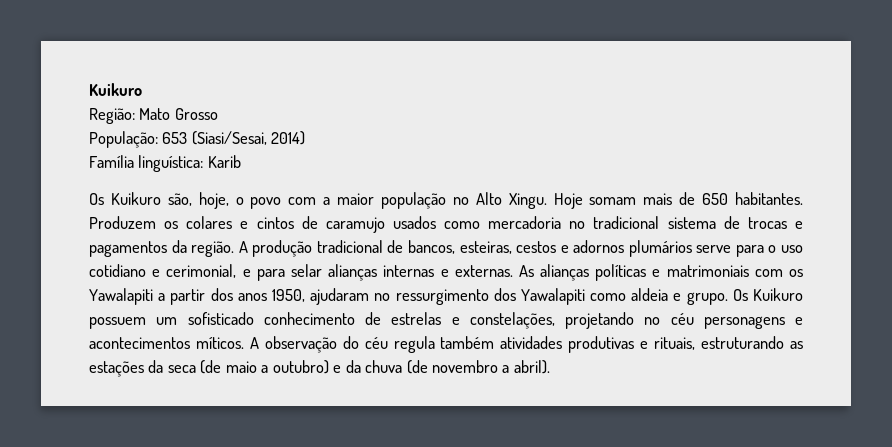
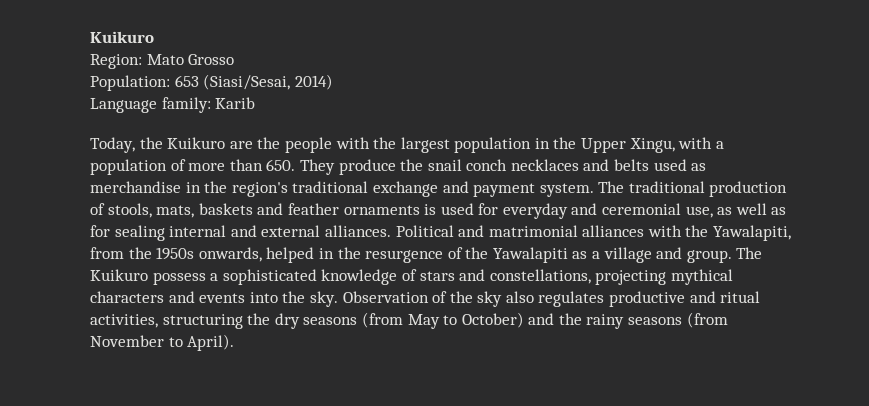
- Região: Mato Grosso
+ Region: Mato Grosso
- População: 653 (Siasi/Sesai, 2014)
+ Population: 653 (Siasi/Sesai, 2014)
- Família linguística: Karib
+ Language family: Karib
- Os Kuikuro são, hoje, o povo com a maior população no Alto Xingu. Hoje somam mais de 650 habitantes. Produzem os colares e cintos de caramujo usados como mercadoria no tradicional sistema de trocas e pagamentos da região. A produção tradicional de bancos, esteiras, cestos e adornos plumários serve para o uso cotidiano e cerimonial, e para selar alianças internas e externas. As alianças políticas e matrimoniais com os Yawalapiti a partir dos anos 1950, ajudaram no ressurgimento dos Yawalapiti como aldeia e grupo. Os Kuikuro possuem um sofisticado conhecimento de estrelas e constelações, projetando no céu personagens e acontecimentos míticos. A observação do céu regula também atividades produtivas e rituais, estruturando as estações da seca (de maio a outubro) e da chuva (de novembro a abril).
+ Today, the Kuikuro are the people with the largest population in the Upper Xingu, with a population of more than 650. They produce the snail conch necklaces and belts used as merchandise in the region's traditional exchange and payment system. The traditional production of stools, mats, baskets and feather ornaments is used for everyday and ceremonial use, as well as for sealing internal and external alliances. Political and matrimonial alliances with the Yawalapiti, from the 1950s onwards, helped in the resurgence of the Yawalapiti as a village and group. The Kuikuro possess a sophisticated knowledge of stars and constellations, projecting mythical characters and events into the sky. Observation of the sky also regulates productive and ritual activities, structuring the dry seasons (from May to October) and the rainy seasons (from November to April).

